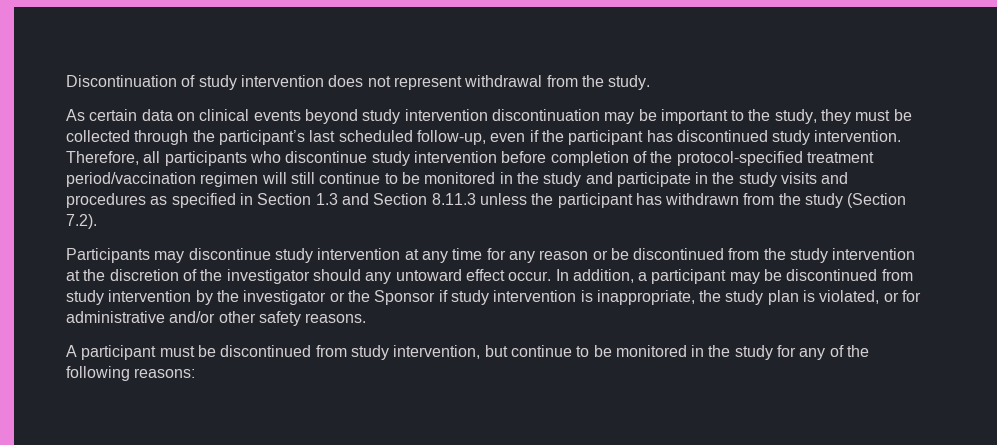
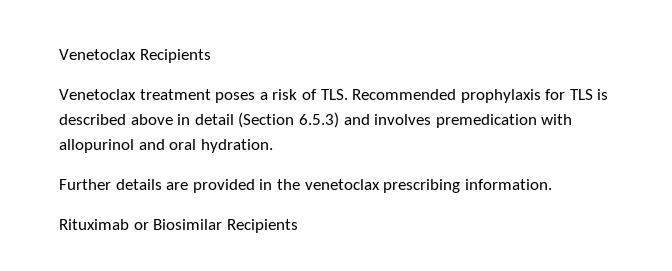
- Discontinuation of study intervention does not represent withdrawal from the study.
- As certain data on clinical events beyond study intervention discontinuation may be important to the study, they must be collected through the participant’s last scheduled follow-up, even if the participant has discontinued study intervention. Therefore, all participants who discontinue study intervention before completion of the protocol-specified treatment period/vaccination regimen will still continue to be monitored in the study and participate in the study visits and procedures as specified in Section 1.3 and Section 8.11.3 unless the participant has withdrawn from the study (Section 7.2).
- Participants may discontinue study intervention at any time for any reason or be discontinued from the study intervention at the discretion of the investigator should any untoward effect occur. In addition, a participant may be discontinued from study intervention by the investigator or the Sponsor if study intervention is inappropriate, the study plan is violated, or for administrative and/or other safety reasons.
- A participant must be discontinued from study intervention, but continue to be monitored in the study for any of the following reasons:
+ Venetoclax Recipients
+ Venetoclax treatment poses a risk of TLS. Recommended prophylaxis for TLS is described above in detail (Section 6.5.3) and involves premedication with allopurinol and oral hydration.
+ Further details are provided in the venetoclax prescribing information.
+ Rituximab or Biosimilar Recipients

